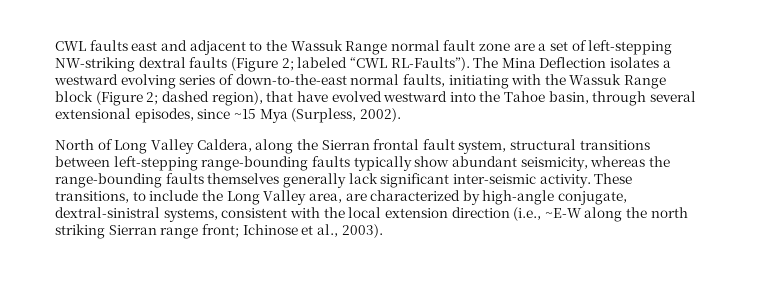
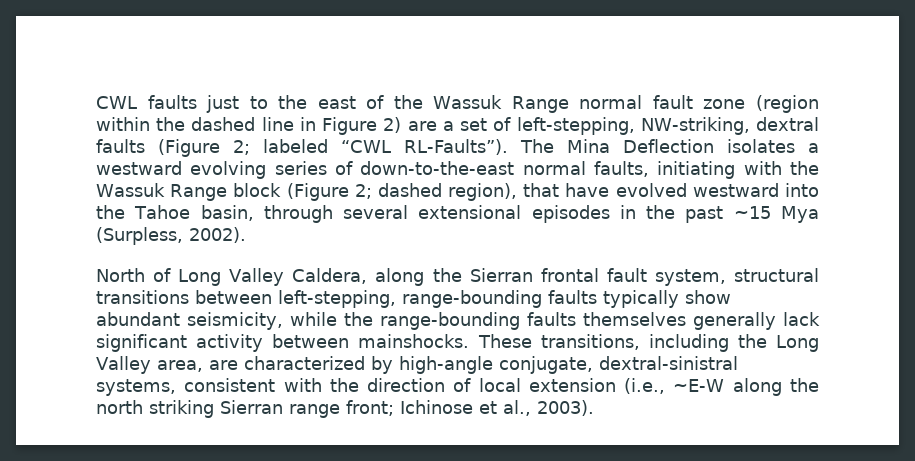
- CWL faults east and adjacent to the Wassuk Range normal fault zone are a set of left-stepping NW-striking dextral faults (Figure 2; labeled “CWL RL-Faults”).
+ CWL faults just to the east of the Wassuk Range normal fault zone (region within the dashed line in Figure 2) are a set of left-stepping, NW-striking, dextral faults (Figure 2; labeled “CWL RL-Faults”).
- The Mina Deflection isolates a westward evolving series of down-to-the-east normal faults, initiating with the Wassuk Range block (Figure 2; dashed region), that have evolved westward into the Tahoe basin, through several extensional episodes, since ~15 Mya (Surpless, 2002).
+ The Mina Deflection isolates a westward evolving series of down-to-the-east normal faults, initiating with the Wassuk Range block (Figure 2; dashed region), that have evolved westward into the Tahoe basin, through several extensional episodes in the past ~15 Mya (Surpless, 2002).
- North of Long Valley Caldera, along the Sierran frontal fault system, structural transitions between left-stepping range-bounding faults typically show abundant seismicity, whereas the range-bounding faults themselves generally lack significant inter-seismic activity. These transitions, to include the Long Valley area, are characterized by high-angle conjugate, dextral-sinistral systems, consistent with the local extension direction (i.e., ~E-W along the north striking Sierran range front; Ichinose et al., 2003).
+ North of Long Valley Caldera, along the Sierran frontal fault system, structural transitions between left-stepping, range-bounding faults typically show abundant seismicity, while the range-bounding faults themselves generally lack significant activity between mainshocks. These transitions, including the Long Valley area, are characterized by high-angle conjugate, dextral-sinistral systems, consistent with the direction of local extension (i.e., ~E-W along the north striking Sierran range front; Ichinose et al., 2003).

